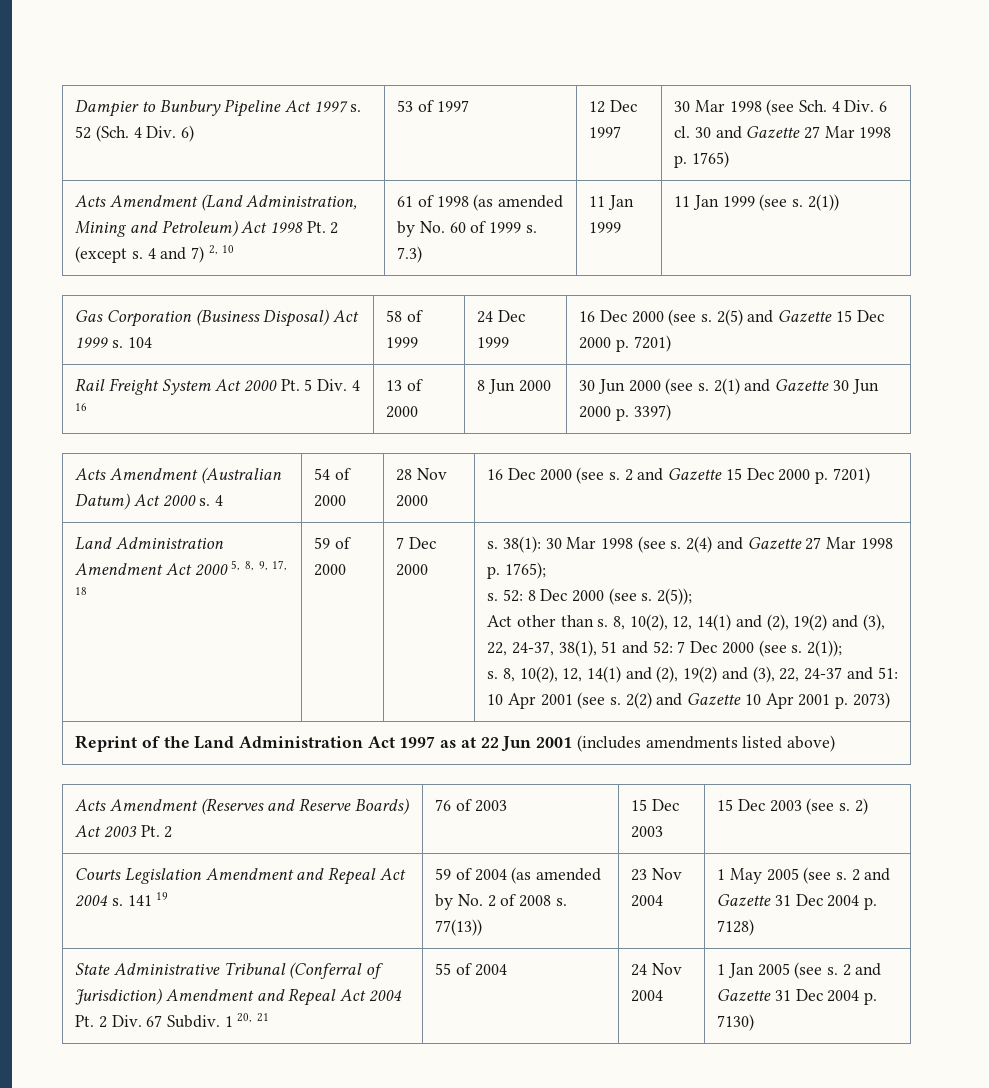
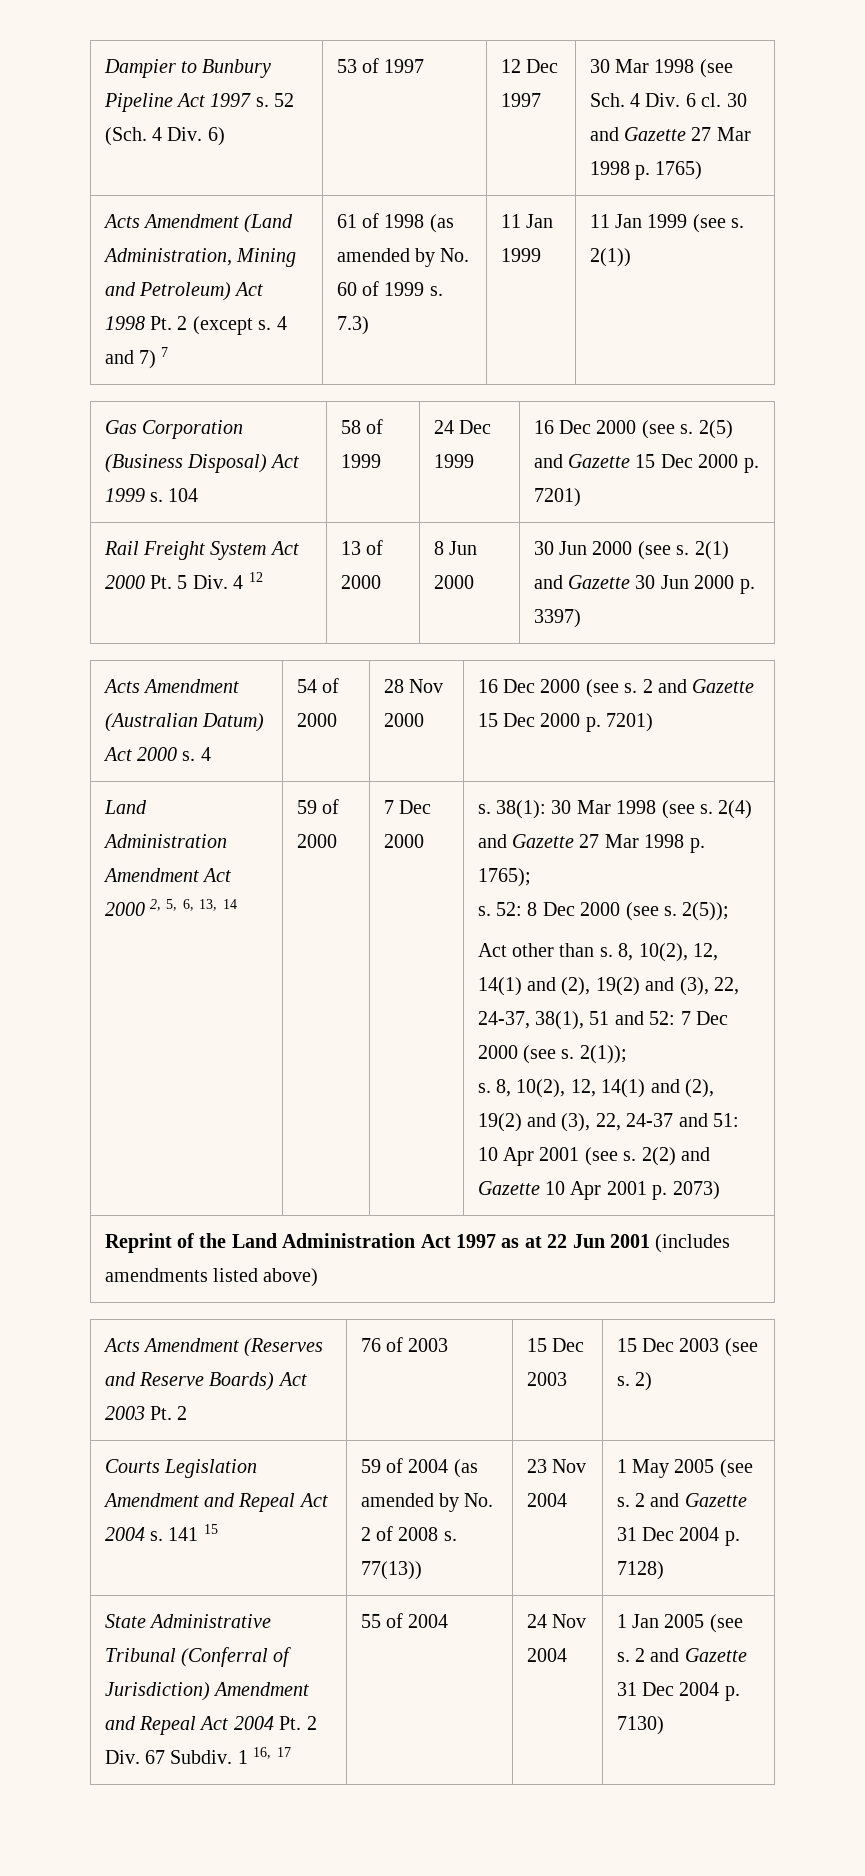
- Acts Amendment (Land Administration, Mining and Petroleum) Act 1998 Pt. 2 (except s. 4 and 7) 2, 10 | 61 of 1998 (as amended by No. 60 of 1999 s. 7.3) | 11 Jan 1999 | 11 Jan 1999 (see s. 2(1))
+ Acts Amendment (Land Administration, Mining and Petroleum) Act 1998 Pt. 2 (except s. 4 and 7) 7 | 61 of 1998 (as amended by No. 60 of 1999 s. 7.3) | 11 Jan 1999 | 11 Jan 1999 (see s. 2(1))
- Rail Freight System Act 2000 Pt. 5 Div. 4 16 | 13 of 2000 | 8 Jun 2000 | 30 Jun 2000 (see s. 2(1) and Gazette 30 Jun 2000 p. 3397)
+ Rail Freight System Act 2000 Pt. 5 Div. 4 12 | 13 of 2000 | 8 Jun 2000 | 30 Jun 2000 (see s. 2(1) and Gazette 30 Jun 2000 p. 3397)
- Land Administration Amendment Act 2000 5, 8, 9, 17, 18
+ Land Administration Amendment Act 2000 2, 5, 6, 13, 14
- Courts Legislation Amendment and Repeal Act 2004 s. 141 19 | 59 of 2004 (as amended by No. 2 of 2008 s. 77(13)) | 23 Nov 2004 | 1 May 2005 (see s. 2 and Gazette 31 Dec 2004 p. 7128)
+ Courts Legislation Amendment and Repeal Act 2004 s. 141 15 | 59 of 2004 (as amended by No. 2 of 2008 s. 77(13)) | 23 Nov 2004 | 1 May 2005 (see s. 2 and Gazette 31 Dec 2004 p. 7128)
- State Administrative Tribunal (Conferral of Jurisdiction) Amendment and Repeal Act 2004 Pt. 2 Div. 67 Subdiv. 1 20, 21 | 55 of 2004 | 24 Nov 2004 | 1 Jan 2005 (see s. 2 and Gazette 31 Dec 2004 p. 7130)
+ State Administrative Tribunal (Conferral of Jurisdiction) Amendment and Repeal Act 2004 Pt. 2 Div. 67 Subdiv. 1 16, 17 | 55 of 2004 | 24 Nov 2004 | 1 Jan 2005 (see s. 2 and Gazette 31 Dec 2004 p. 7130)

